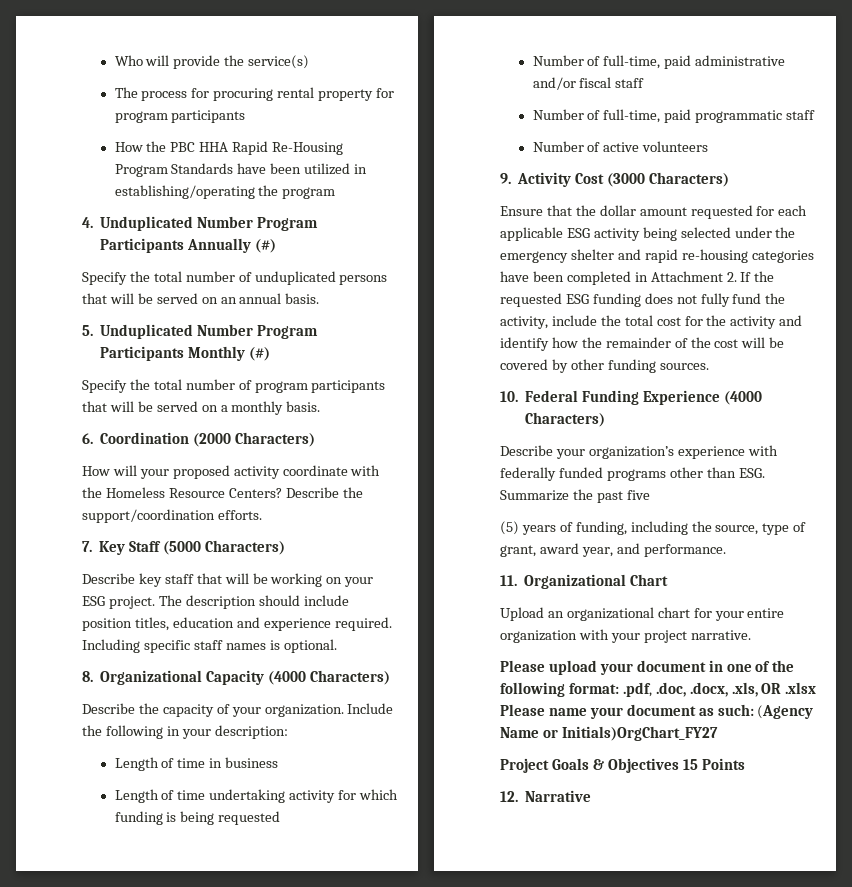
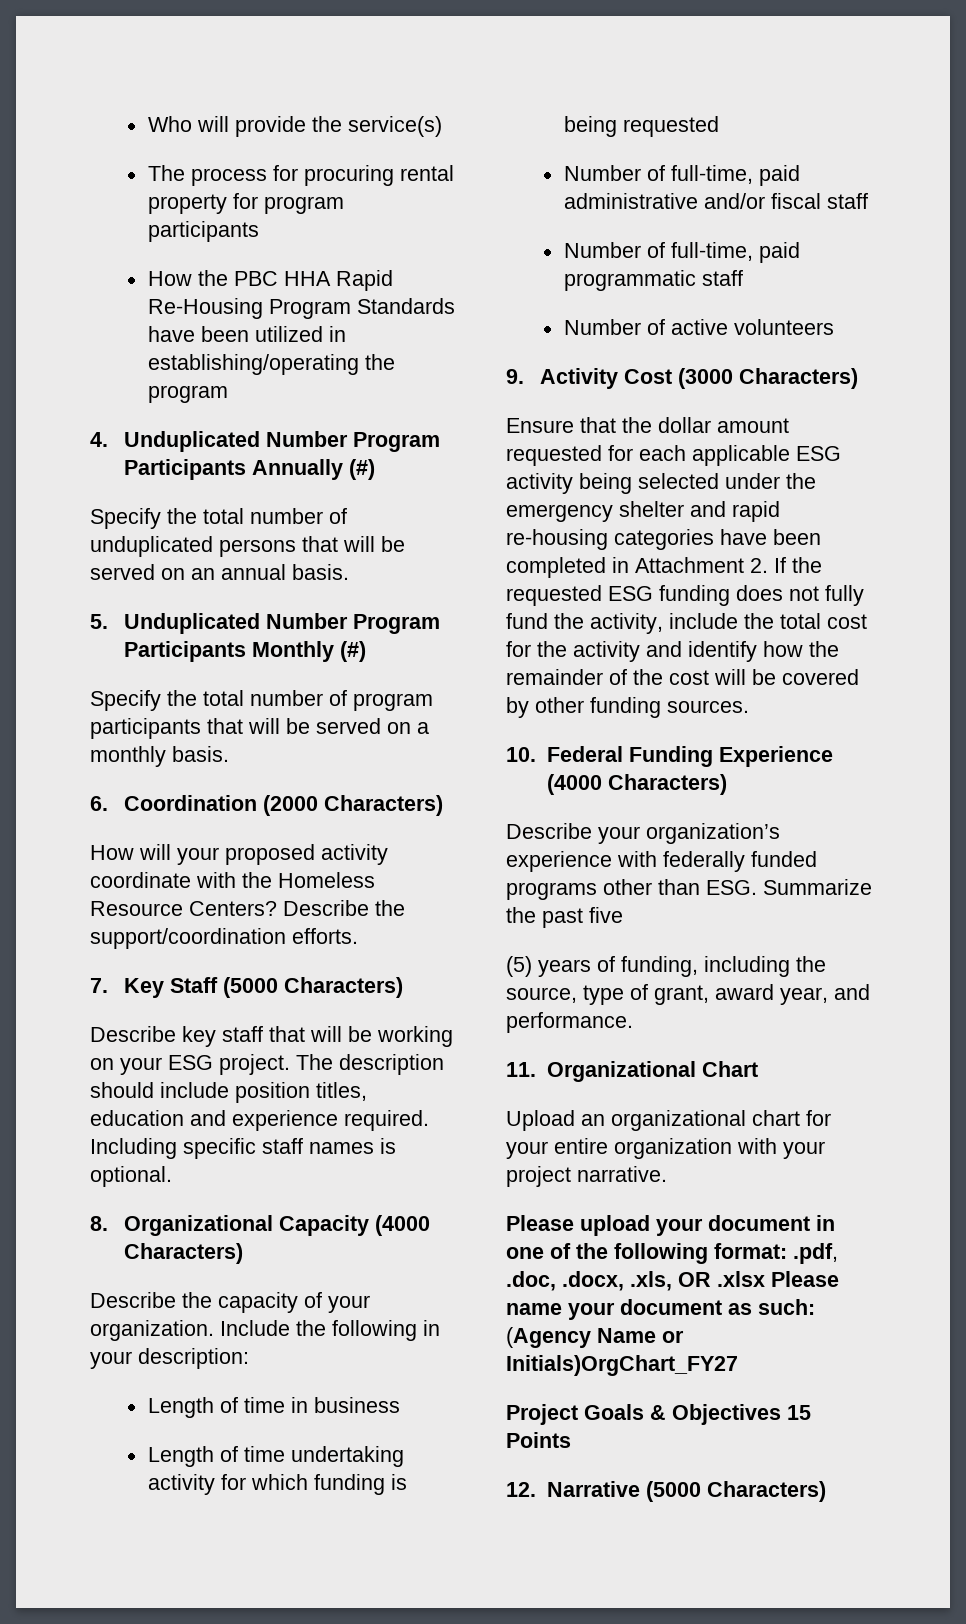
- 12. Narrative
+ 12. Narrative (5000 Characters)

